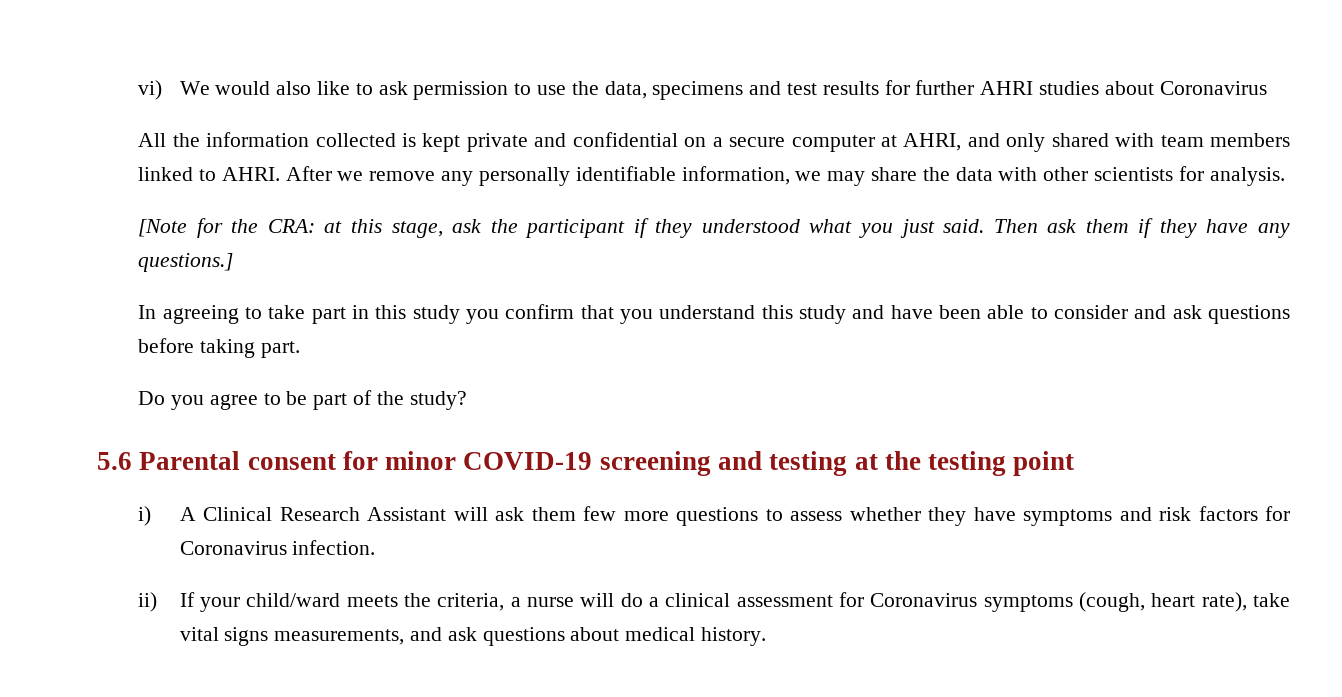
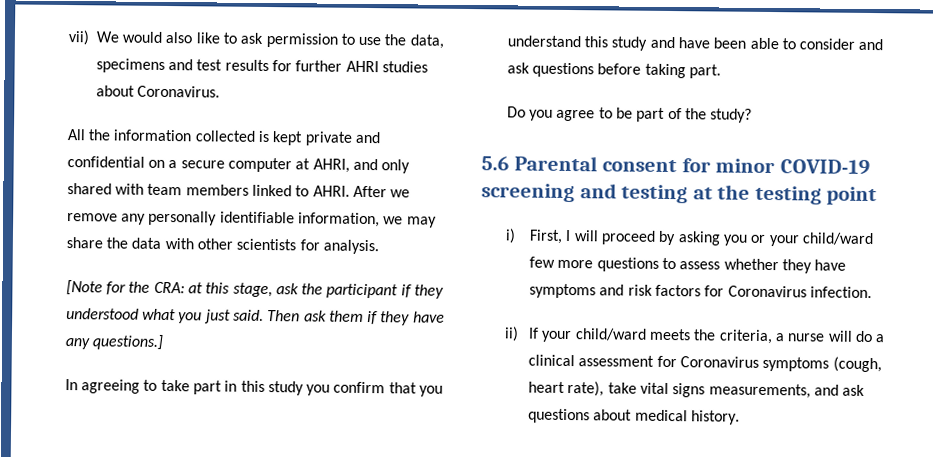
- vi) We would also like to ask permission to use the data, specimens and test results for further AHRI studies about Coronavirus
+ vii) We would also like to ask permission to use the data, specimens and test results for further AHRI studies about Coronavirus.
- i) A Clinical Research Assistant will ask them few more questions to assess whether they have symptoms and risk factors for Coronavirus infection.
+ i) First, I will proceed by asking you or your child/ward few more questions to assess whether they have symptoms and risk factors for Coronavirus infection.

